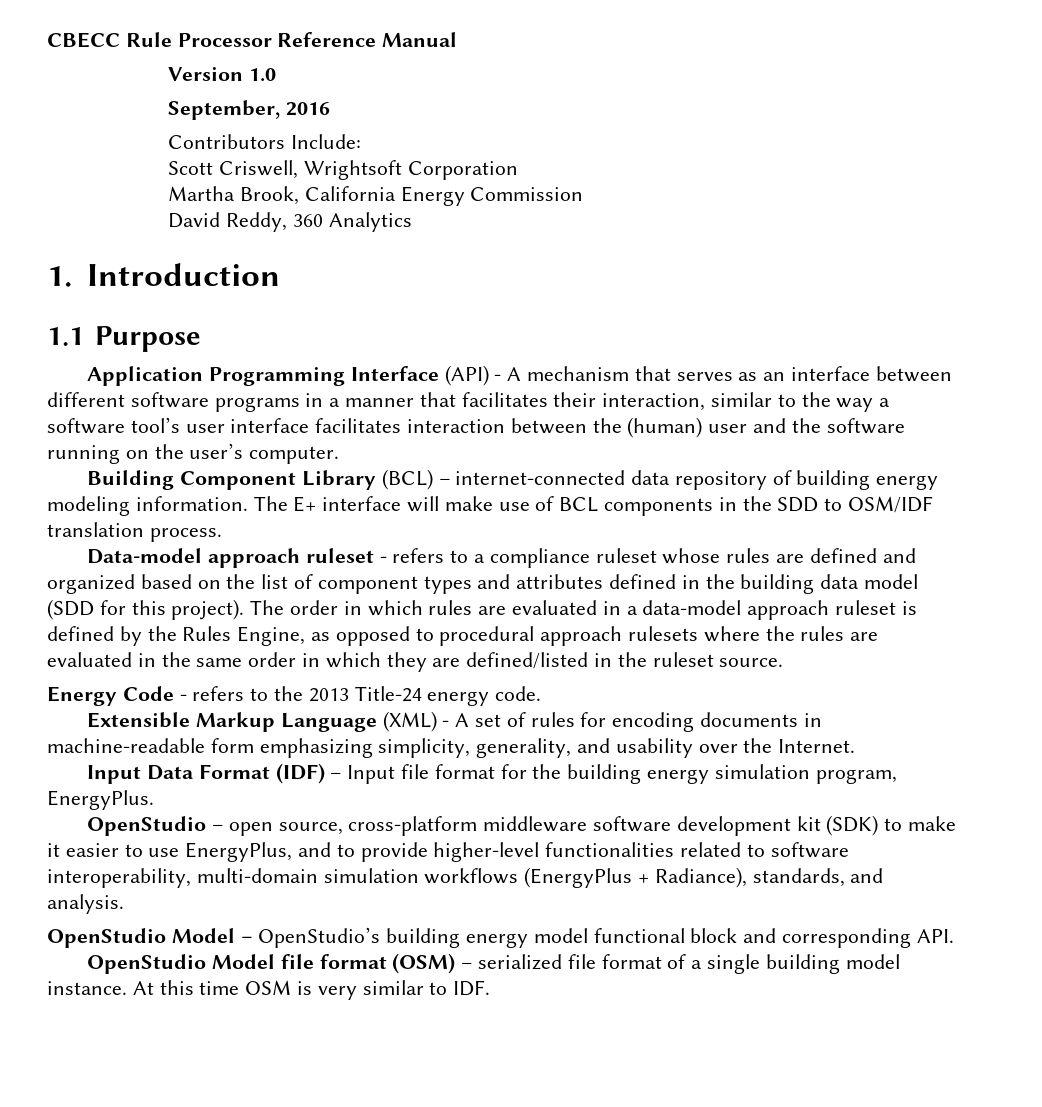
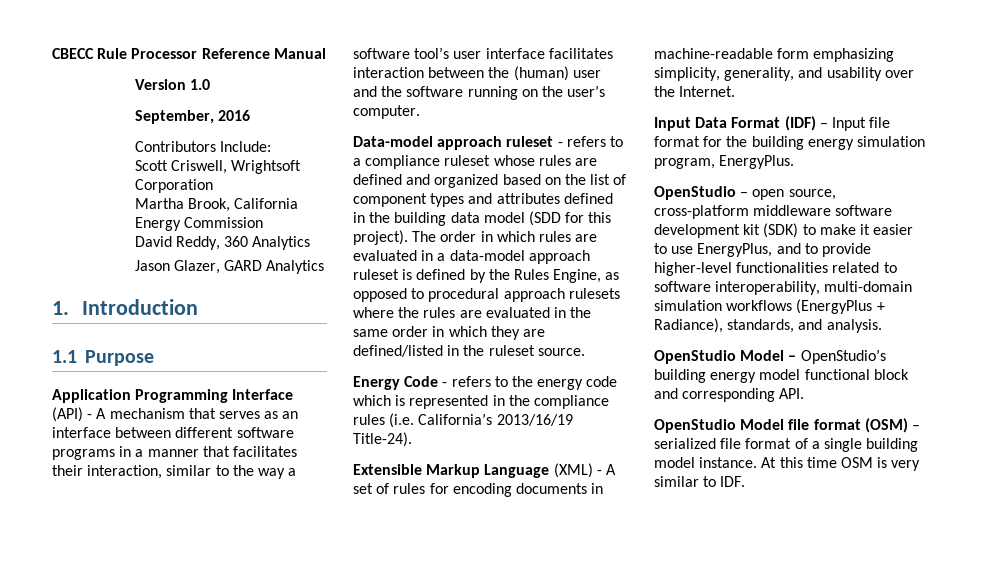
+ Jason Glazer, GARD Analytics
- Building Component Library (BCL) – internet-connected data repository of building energy modeling information. The E+ interface will make use of BCL components in the SDD to OSM/IDF translation process.
- Energy Code - refers to the 2013 Title-24 energy code.
+ Energy Code - refers to the energy code which is represented in the compliance rules (i.e. California’s 2013/16/19 Title-24).

